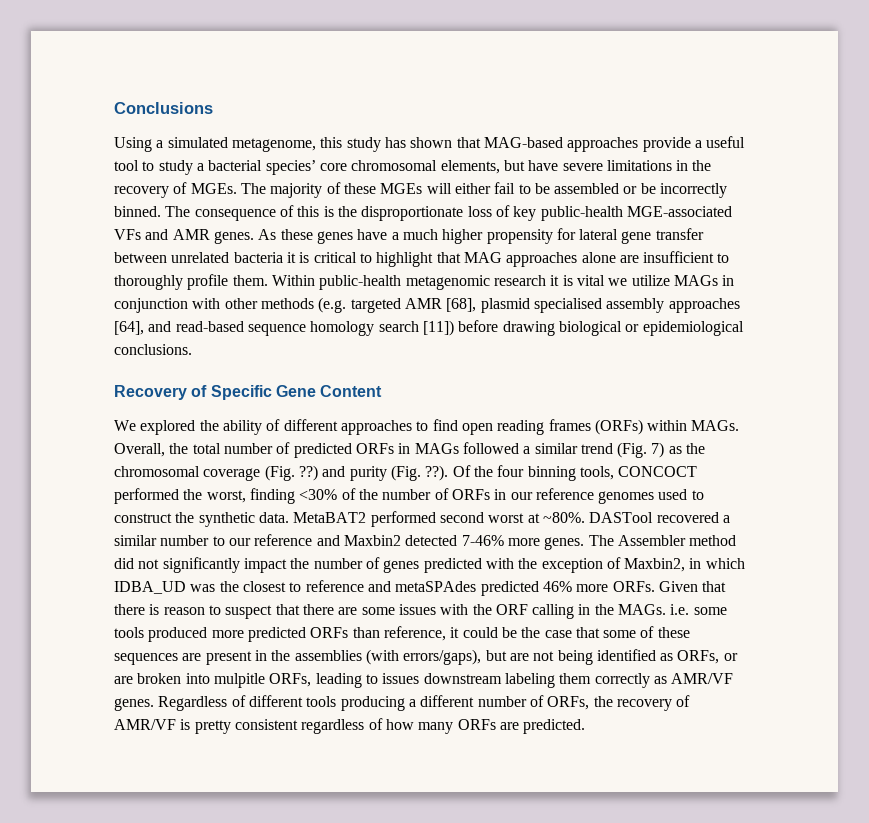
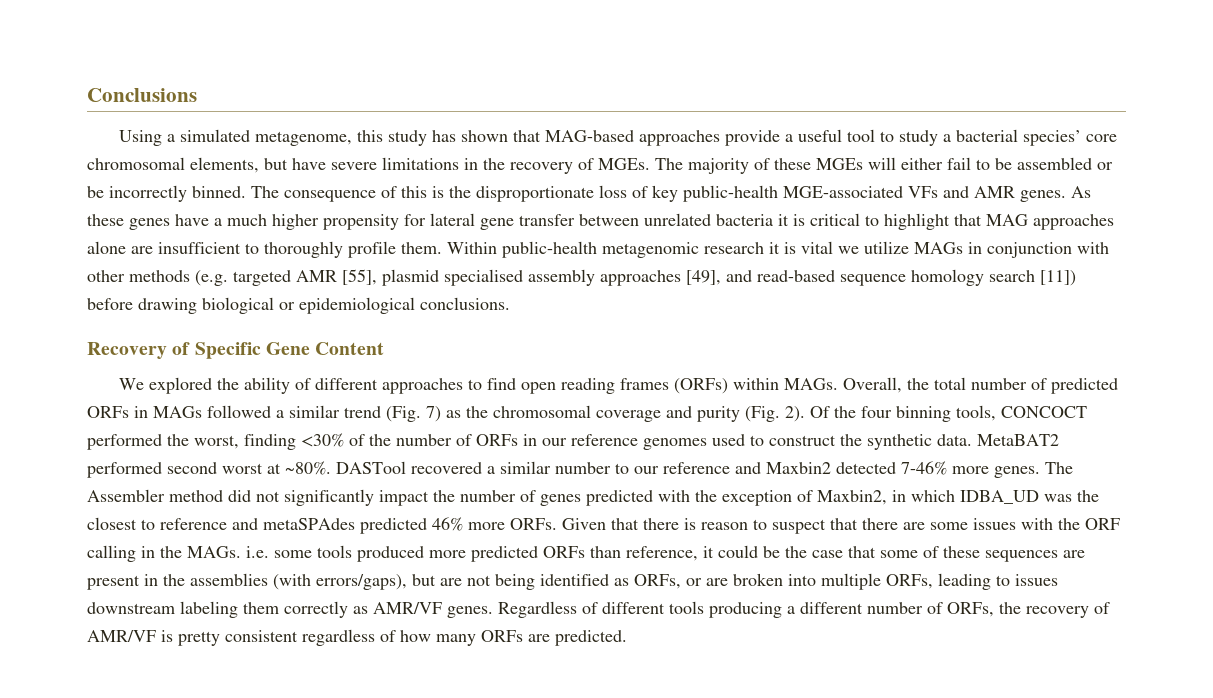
- Within public-health metagenomic research it is vital we utilize MAGs in conjunction with other methods (e.g. targeted AMR [68], plasmid specialised assembly approaches [64], and read-based sequence homology search [11]) before drawing biological or epidemiological conclusions.
+ Within public-health metagenomic research it is vital we utilize MAGs in conjunction with other methods (e.g. targeted AMR [55], plasmid specialised assembly approaches [49], and read-based sequence homology search [11]) before drawing biological or epidemiological conclusions.
- Overall, the total number of predicted ORFs in MAGs followed a similar trend (Fig. 7) as the chromosomal coverage (Fig. ??) and purity (Fig. ??).
+ Overall, the total number of predicted ORFs in MAGs followed a similar trend (Fig. 7) as the chromosomal coverage and purity (Fig. 2).
- Given that there is reason to suspect that there are some issues with the ORF calling in the MAGs. i.e. some tools produced more predicted ORFs than reference, it could be the case that some of these sequences are present in the assemblies (with errors/gaps), but are not being identified as ORFs, or are broken into mulpitle ORFs, leading to issues downstream labeling them correctly as AMR/VF genes.
+ Given that there is reason to suspect that there are some issues with the ORF calling in the MAGs. i.e. some tools produced more predicted ORFs than reference, it could be the case that some of these sequences are present in the assemblies (with errors/gaps), but are not being identified as ORFs, or are broken into multiple ORFs, leading to issues downstream labeling them correctly as AMR/VF genes.

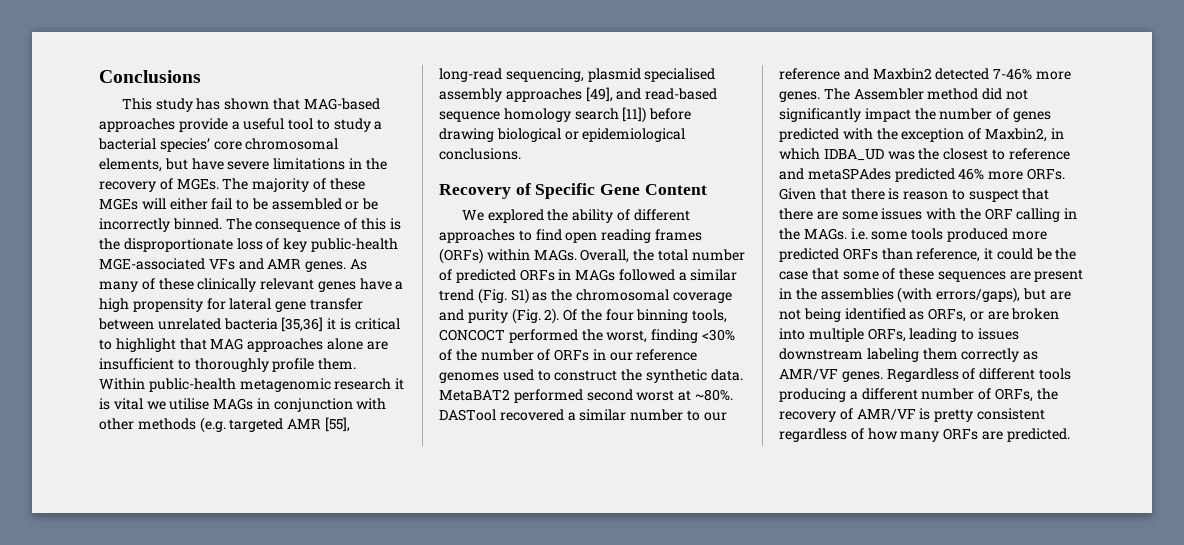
- Using a simulated metagenome, this study has shown that MAG-based approaches provide a useful tool to study a bacterial species’ core chromosomal elements, but have severe limitations in the recovery of MGEs.
+ This study has shown that MAG-based approaches provide a useful tool to study a bacterial species’ core chromosomal elements, but have severe limitations in the recovery of MGEs.
- As these genes have a much higher propensity for lateral gene transfer between unrelated bacteria it is critical to highlight that MAG approaches alone are insufficient to thoroughly profile them.
+ As many of these clinically relevant genes have a high propensity for lateral gene transfer between unrelated bacteria [35,36] it is critical to highlight that MAG approaches alone are insufficient to thoroughly profile them.
- Within public-health metagenomic research it is vital we utilize MAGs in conjunction with other methods (e.g. targeted AMR [55], plasmid specialised assembly approaches [49], and read-based sequence homology search [11]) before drawing biological or epidemiological conclusions.
+ Within public-health metagenomic research it is vital we utilise MAGs in conjunction with other methods (e.g. targeted AMR [55], long-read sequencing, plasmid specialised assembly approaches [49], and read-based sequence homology search [11]) before drawing biological or epidemiological conclusions.
- Overall, the total number of predicted ORFs in MAGs followed a similar trend (Fig. 7) as the chromosomal coverage and purity (Fig. 2).
+ Overall, the total number of predicted ORFs in MAGs followed a similar trend (Fig. S1) as the chromosomal coverage and purity (Fig. 2).

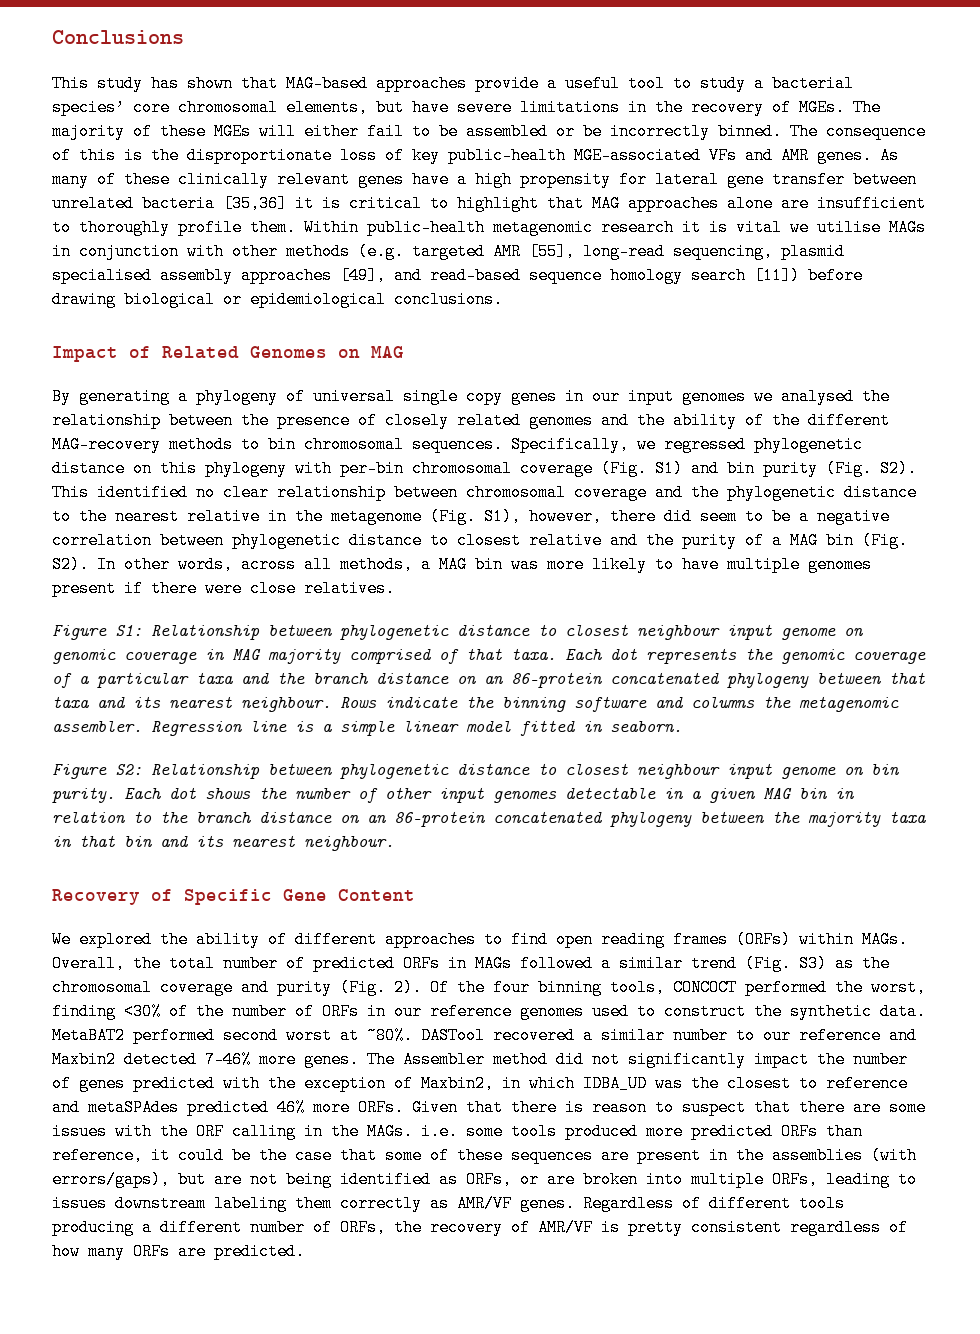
+ Impact of Related Genomes on MAG
+ By generating a phylogeny of universal single copy genes in our input genomes we analysed the relationship between the presence of closely related genomes and the ability of the different MAG-recovery methods to bin chromosomal sequences. Specifically, we regressed phylogenetic distance on this phylogeny with per-bin chromosomal coverage (Fig. S1) and bin purity (Fig. S2). This identified no clear relationship between chromosomal coverage and the phylogenetic distance to the nearest relative in the metagenome (Fig. S1), however, there did seem to be a negative correlation between phylogenetic distance to closest relative and the purity of a MAG bin (Fig. S2). In other words, across all methods, a MAG bin was more likely to have multiple genomes present if there were close relatives.
+ Figure S1: Relationship between phylogenetic distance to closest neighbour input genome on genomic coverage in MAG majority comprised of that taxa. Each dot represents the genomic coverage of a particular taxa and the branch distance on an 86-protein concatenated phylogeny between that taxa and its nearest neighbour. Rows indicate the binning software and columns the metagenomic assembler. Regression line is a simple linear model fitted in seaborn.
+ Figure S2: Relationship between phylogenetic distance to closest neighbour input genome on bin purity. Each dot shows the number of other input genomes detectable in a given MAG bin in relation to the branch distance on an 86-protein concatenated phylogeny between the majority taxa in that bin and its nearest neighbour.
- Overall, the total number of predicted ORFs in MAGs followed a similar trend (Fig. S1) as the chromosomal coverage and purity (Fig. 2).
+ Overall, the total number of predicted ORFs in MAGs followed a similar trend (Fig. S3) as the chromosomal coverage and purity (Fig. 2).

